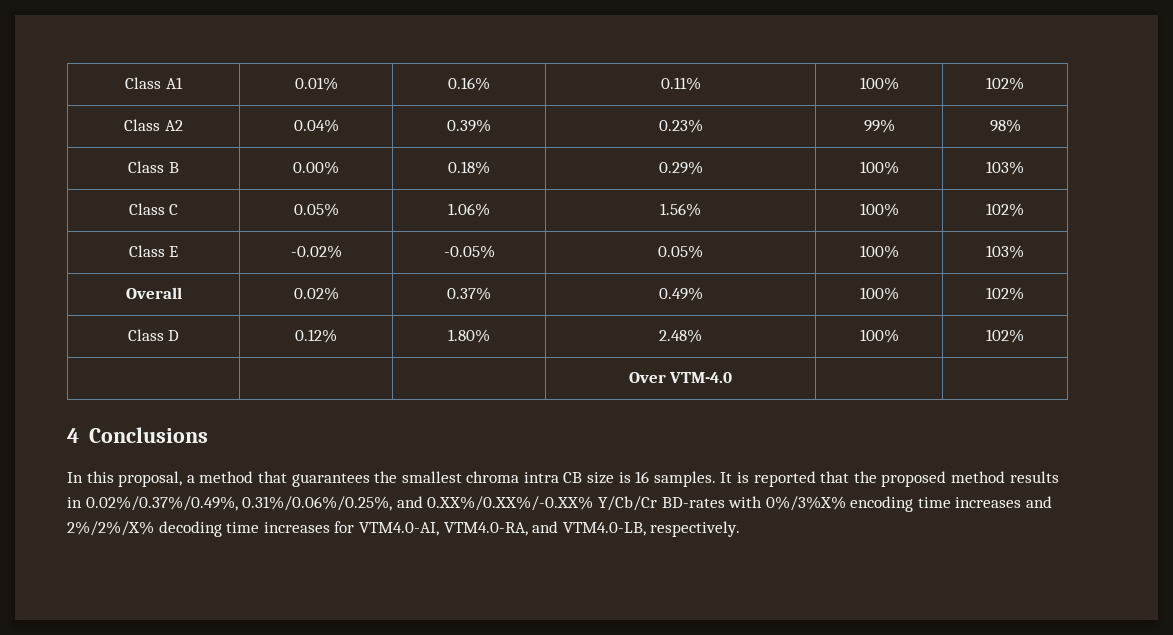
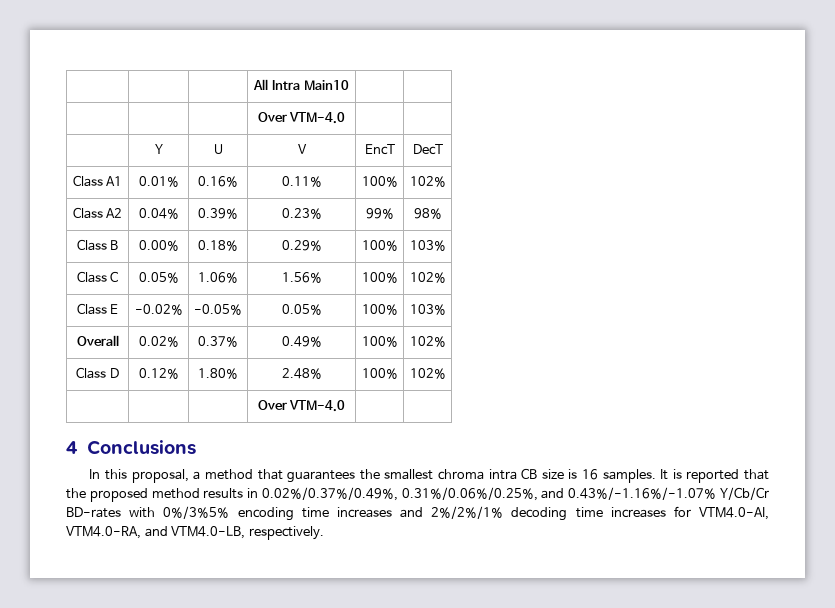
+ | | | All Intra Main10 | |
+ | | | Over VTM-4.0 | |
+ | Y | U | V | EncT | DecT
- It is reported that the proposed method results in 0.02%/0.37%/0.49%, 0.31%/0.06%/0.25%, and 0.XX%/0.XX%/-0.XX% Y/Cb/Cr BD-rates with 0%/3%X% encoding time increases and 2%/2%/X% decoding time increases for VTM4.0-AI, VTM4.0-RA, and VTM4.0-LB, respectively.
+ It is reported that the proposed method results in 0.02%/0.37%/0.49%, 0.31%/0.06%/0.25%, and 0.43%/-1.16%/-1.07% Y/Cb/Cr BD-rates with 0%/3%5% encoding time increases and 2%/2%/1% decoding time increases for VTM4.0-AI, VTM4.0-RA, and VTM4.0-LB, respectively.

